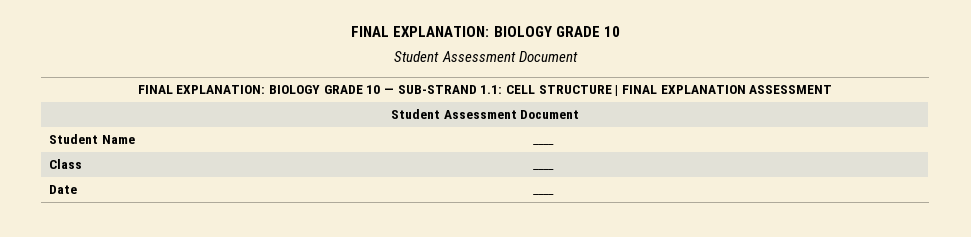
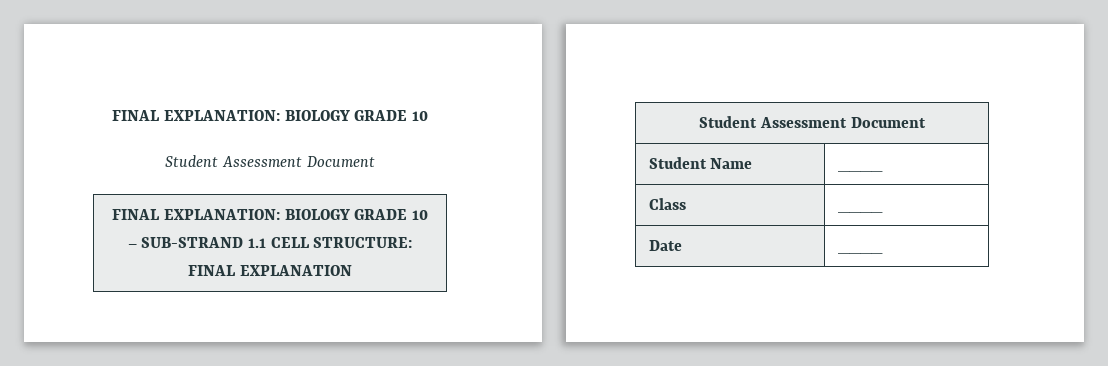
- FINAL EXPLANATION: BIOLOGY GRADE 10 — SUB-STRAND 1.1: CELL STRUCTURE | FINAL EXPLANATION ASSESSMENT
+ FINAL EXPLANATION: BIOLOGY GRADE 10 – SUB-STRAND 1.1 CELL STRUCTURE: FINAL EXPLANATION

